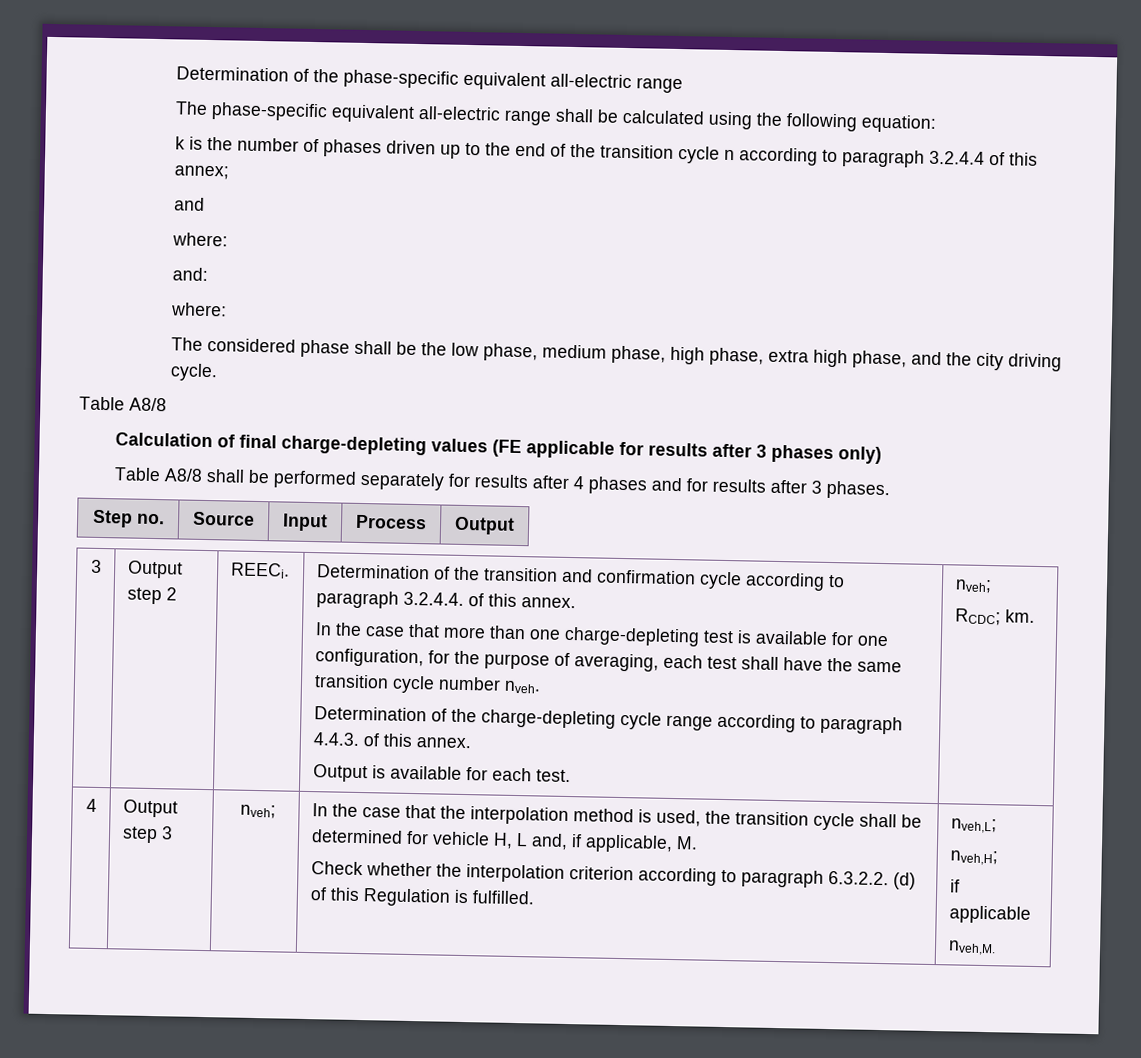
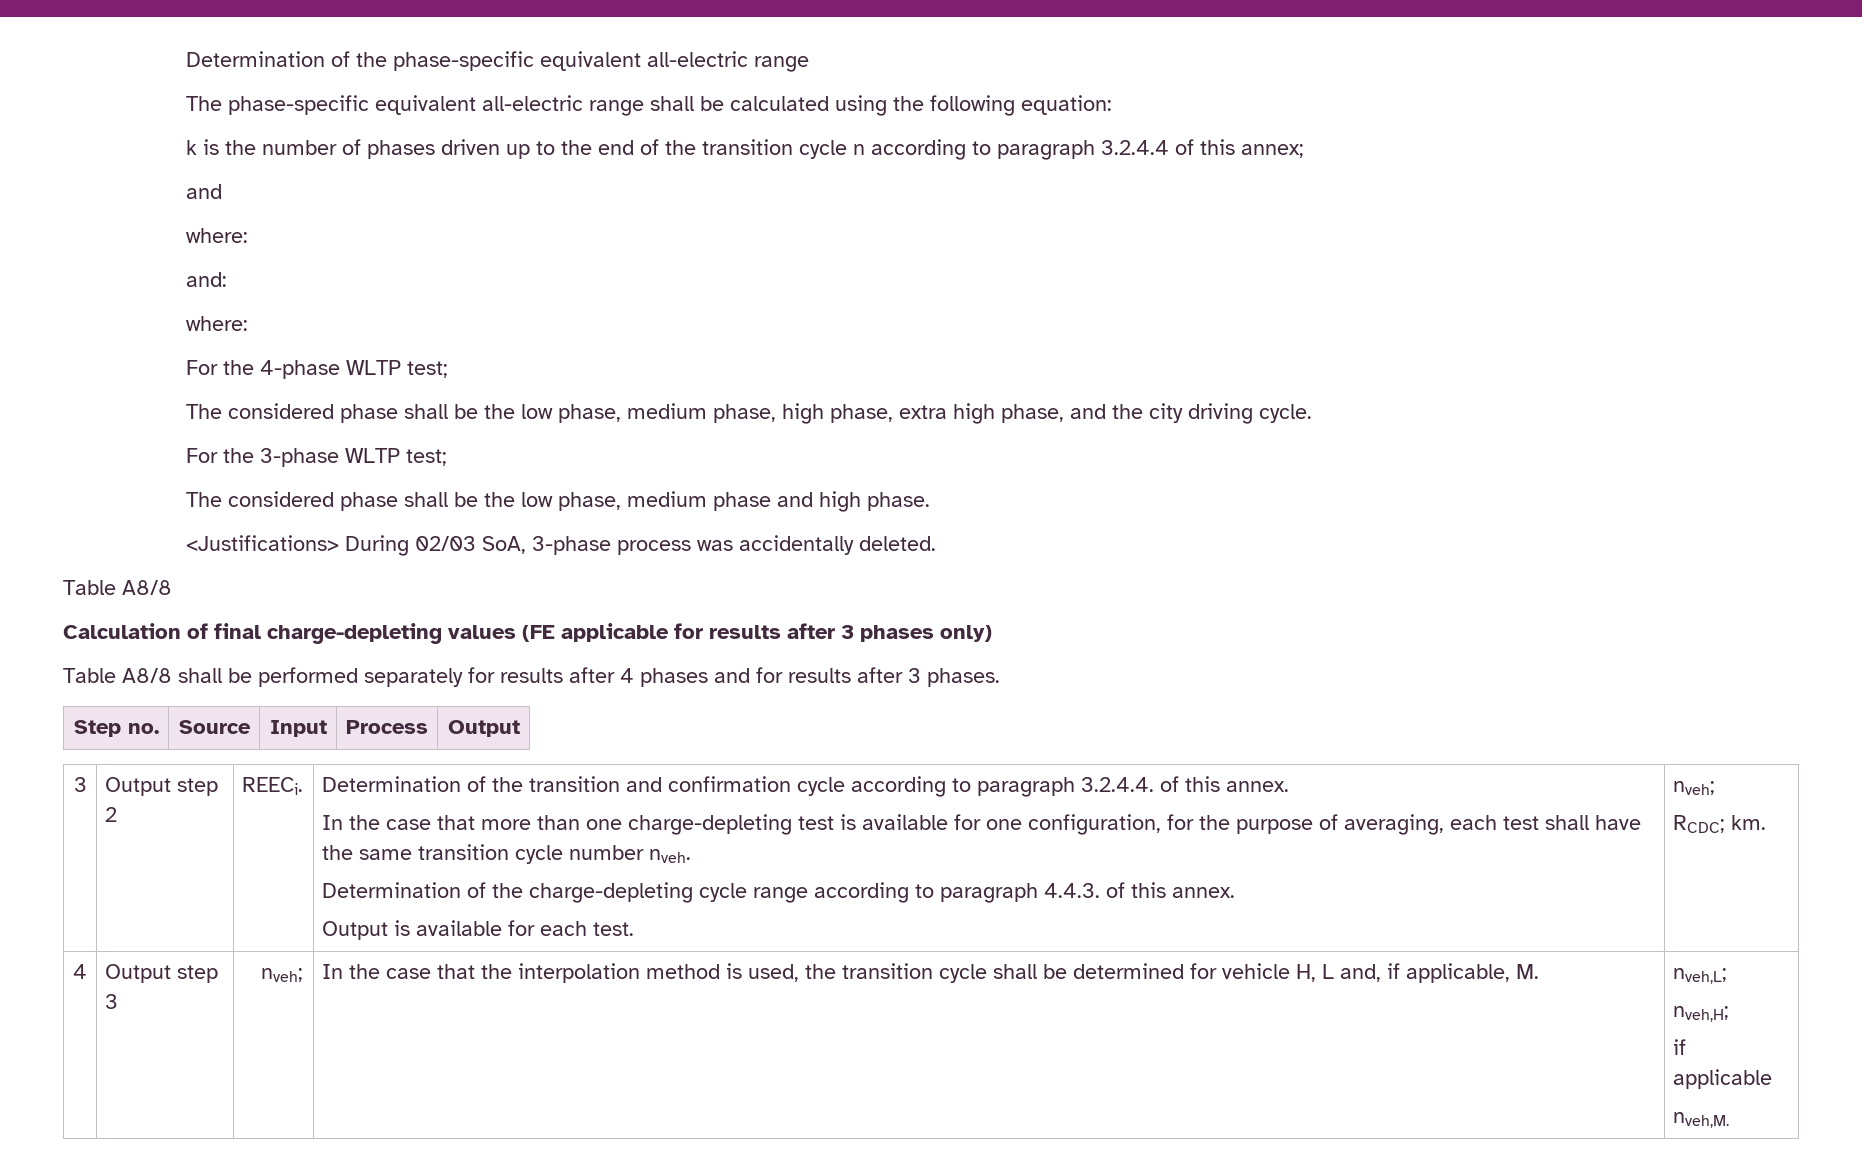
+ For the 4-phase WLTP test;
+ For the 3-phase WLTP test;
+ The considered phase shall be the low phase, medium phase and high phase.
+ <Justifications> During 02/03 SoA, 3-phase process was accidentally deleted.
- Check whether the interpolation criterion according to paragraph 6.3.2.2. (d) of this Regulation is fulfilled.

